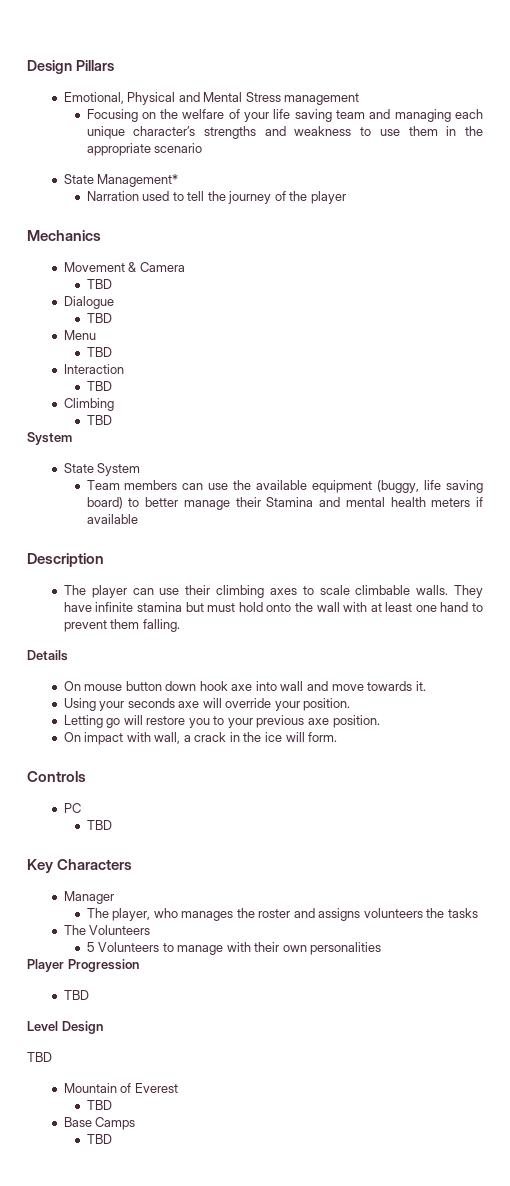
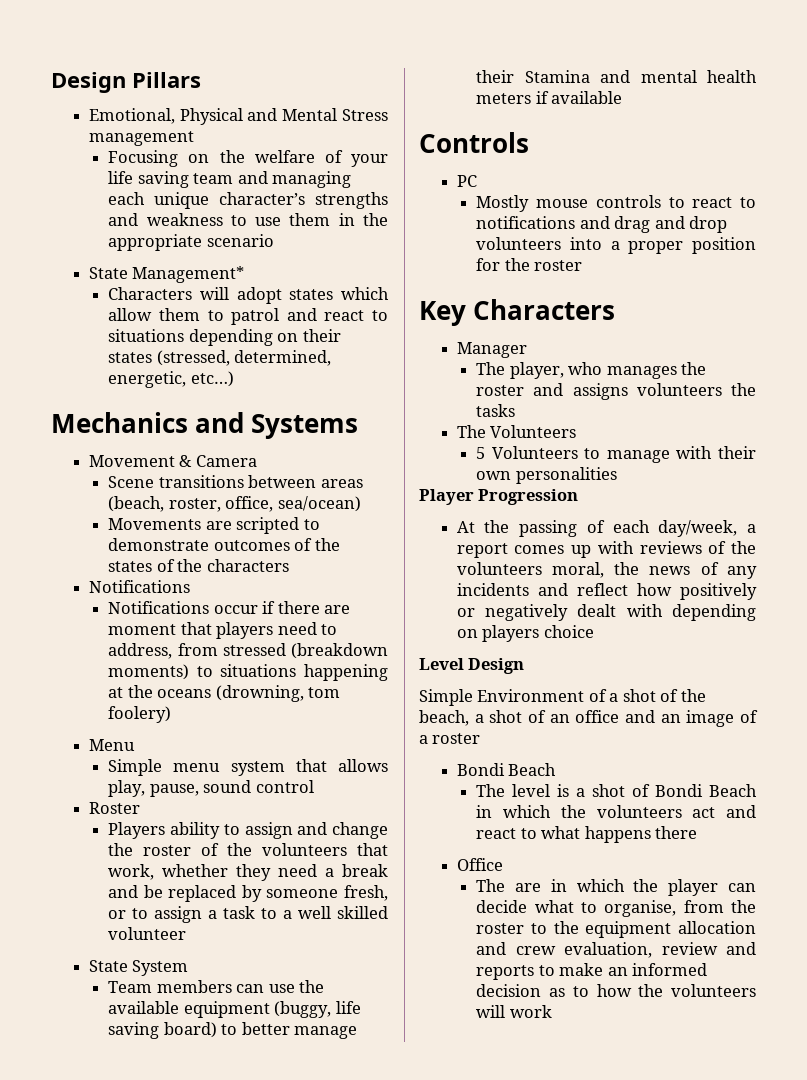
- Narration used to tell the journey of the player
+ Characters will adopt states which allow them to patrol and react to situations depending on their states (stressed, determined, energetic, etc…)
- Mechanics
+ Mechanics and Systems
  Movement & Camera
- TBD
- Dialogue
- TBD
+ Scene transitions between areas (beach, roster, office, sea/ocean)
+ Movements are scripted to demonstrate outcomes of the states of the characters
+ Notifications
+ Notifications occur if there are moment that players need to address, from stressed (breakdown moments) to situations happening at the oceans (drowning, tom foolery)
  Menu
- TBD
- Interaction
- TBD
- Climbing
- TBD
- System
+ Simple menu system that allows play, pause, sound control
+ Roster
+ Players ability to assign and change the roster of the volunteers that work, whether they need a break and be replaced by someone fresh, or to assign a task to a well skilled volunteer
- Description
- The player can use their climbing axes to scale climbable walls. They have infinite stamina but must hold onto the wall with at least one hand to prevent them falling.
- Details
- On mouse button down hook axe into wall and move towards it.
- Using your seconds axe will override your position.
- Letting go will restore you to your previous axe position.
- On impact with wall, a crack in the ice will form.
  Controls
  PC
- TBD
+ Mostly mouse controls to react to notifications and drag and drop volunteers into a proper position for the roster
  Player Progression
- TBD
+ At the passing of each day/week, a report comes up with reviews of the volunteers moral, the news of any incidents and reflect how positively or negatively dealt with depending on players choice
  Level Design
- TBD
- Mountain of Everest
- TBD
- Base Camps
- TBD
+ Simple Environment of a shot of the beach, a shot of an office and an image of a roster
+ Bondi Beach
+ The level is a shot of Bondi Beach in which the volunteers act and react to what happens there
+ Office
+ The are in which the player can decide what to organise, from the roster to the equipment allocation and crew evaluation, review and reports to make an informed decision as to how the volunteers will work

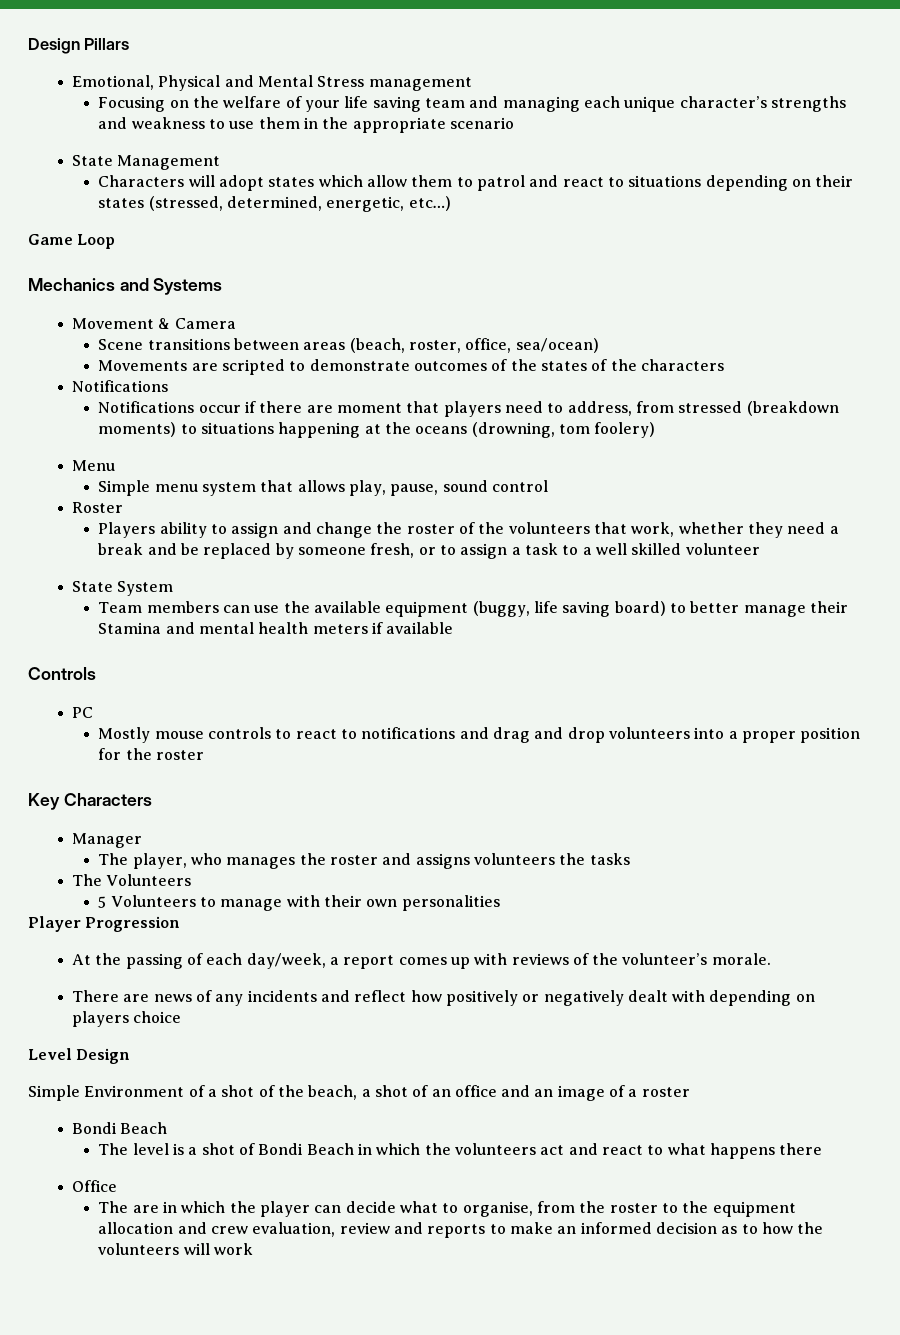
- State Management*
+ State Management
+ Game Loop
- At the passing of each day/week, a report comes up with reviews of the volunteers moral, the news of any incidents and reflect how positively or negatively dealt with depending on players choice
+ At the passing of each day/week, a report comes up with reviews of the volunteer’s morale.
+ There are news of any incidents and reflect how positively or negatively dealt with depending on players choice

